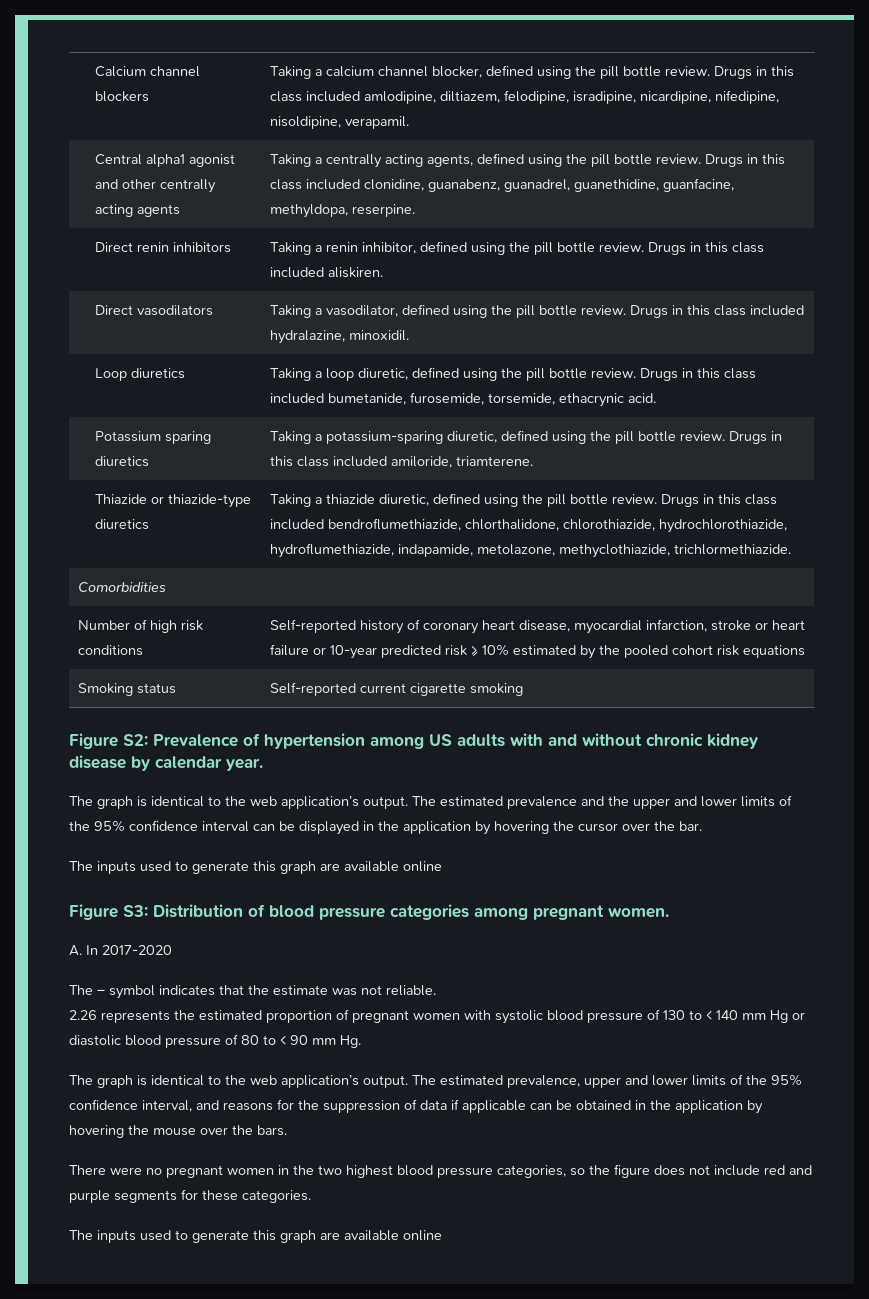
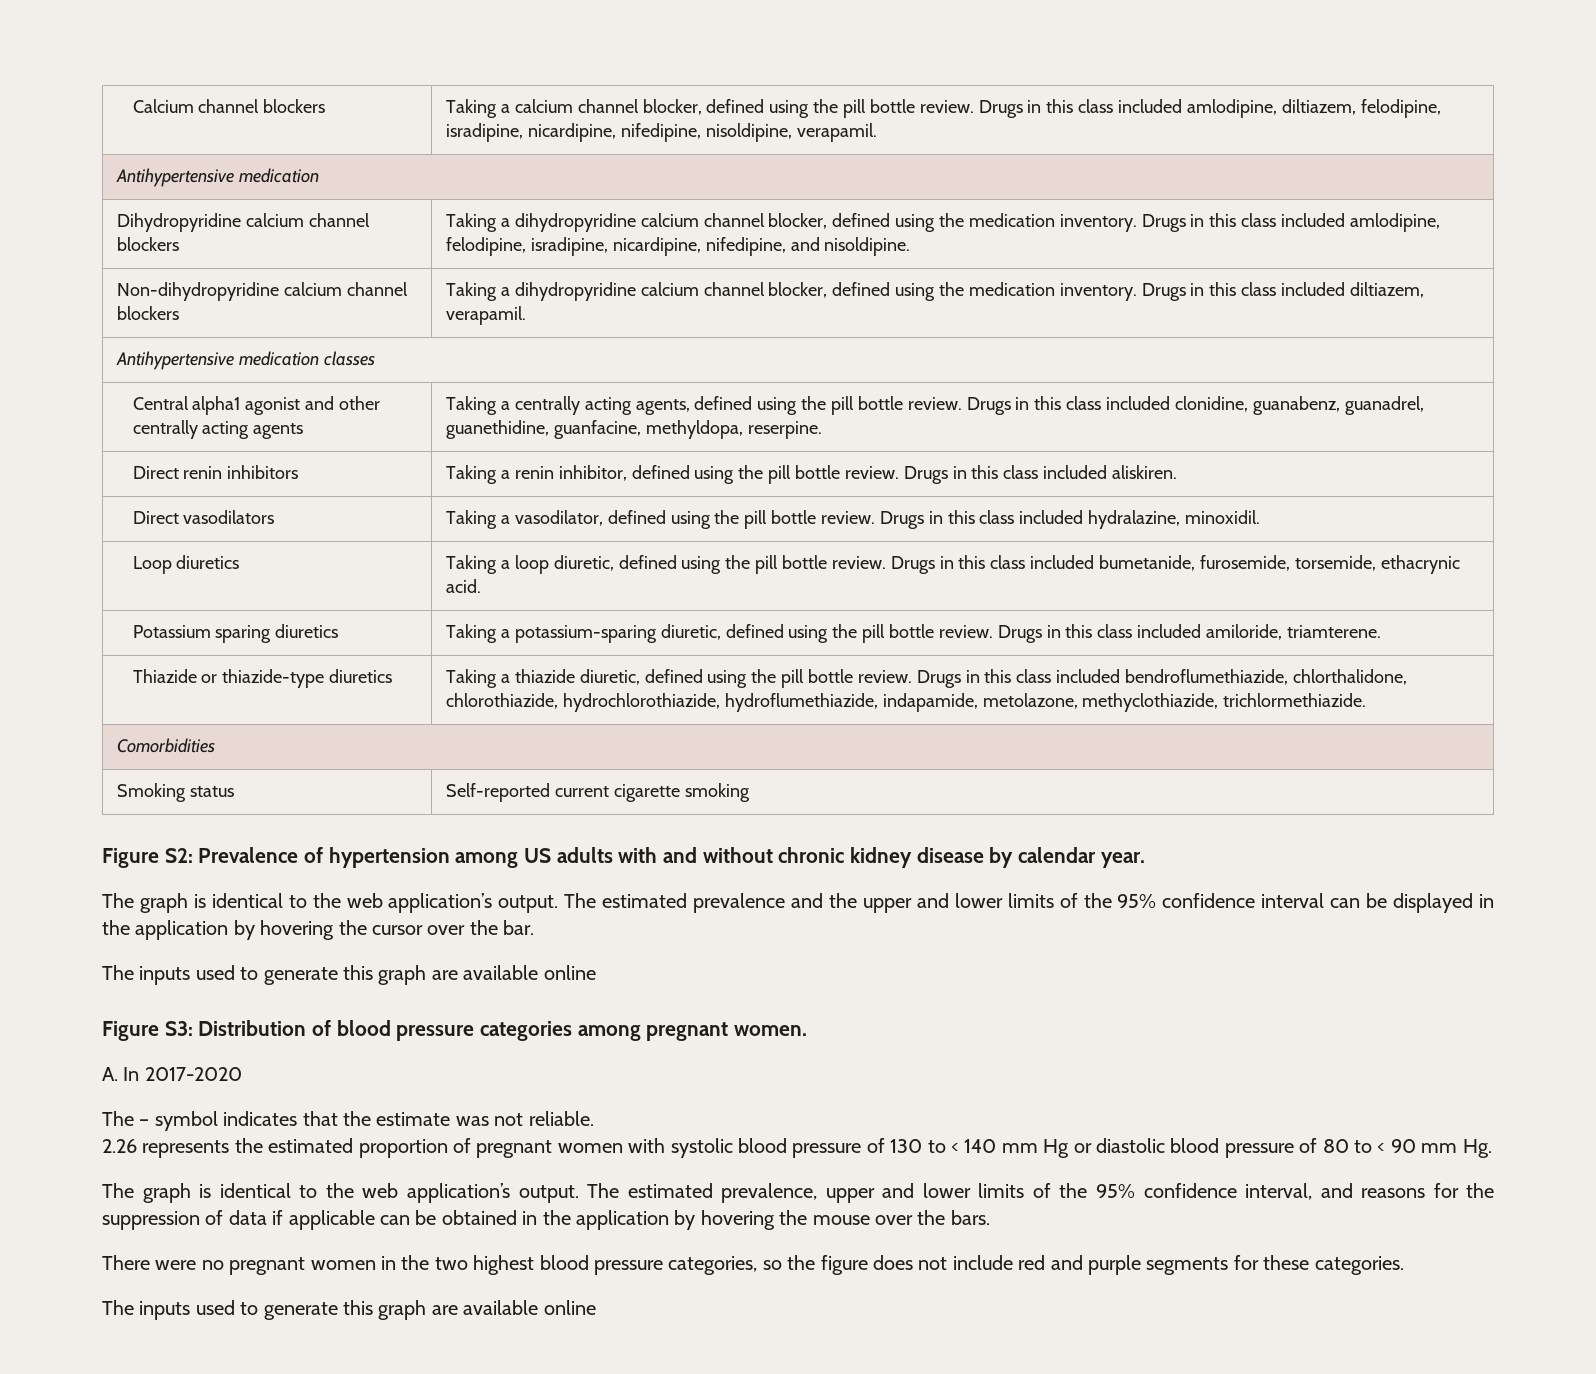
  Calcium channel blockers | Taking a calcium channel blocker, defined using the pill bottle review. Drugs in this class included amlodipine, diltiazem, felodipine, isradipine, nicardipine, nifedipine, nisoldipine, verapamil.
+ Antihypertensive medication
+ Dihydropyridine calcium channel blockers | Taking a dihydropyridine calcium channel blocker, defined using the medication inventory. Drugs in this class included amlodipine, felodipine, isradipine, nicardipine, nifedipine, and nisoldipine.
+ Non-dihydropyridine calcium channel blockers | Taking a dihydropyridine calcium channel blocker, defined using the medication inventory. Drugs in this class included diltiazem, verapamil.
+ Antihypertensive medication classes
- Number of high risk conditions | Self-reported history of coronary heart disease, myocardial infarction, stroke or heart failure or 10-year predicted risk ≥ 10% estimated by the pooled cohort risk equations

